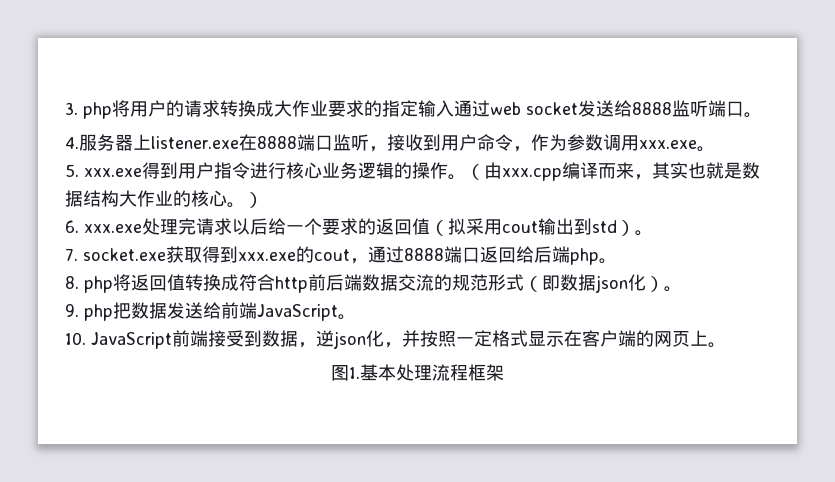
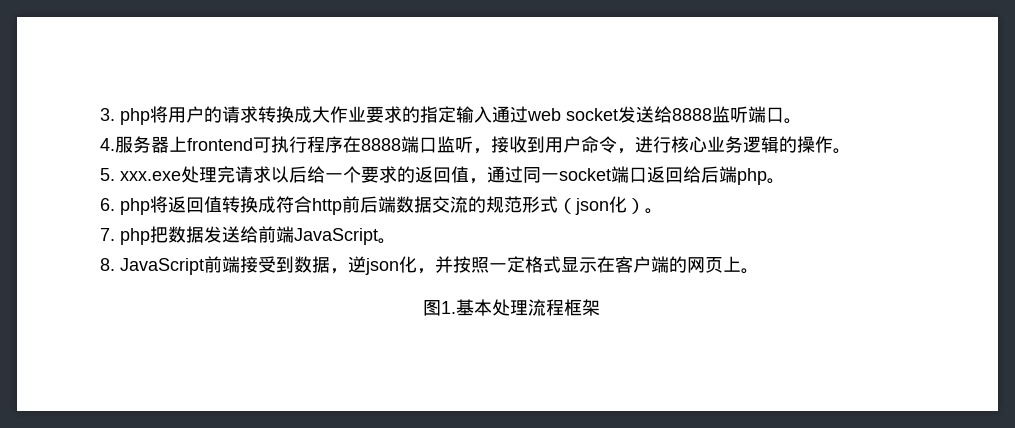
- 4.服务器上listener.exe在8888端口监听，接收到用户命令，作为参数调用xxx.exe。
- 5. xxx.exe得到用户指令进行核心业务逻辑的操作。（由xxx.cpp编译而来，其实也就是数据结构大作业的核心。）
- 6. xxx.exe处理完请求以后给一个要求的返回值（拟采用cout输出到std）。
- 7. socket.exe获取得到xxx.exe的cout，通过8888端口返回给后端php。
+ 4.服务器上frontend可执行程序在8888端口监听，接收到用户命令，进行核心业务逻辑的操作。
+ 5. xxx.exe处理完请求以后给一个要求的返回值，通过同一socket端口返回给后端php。
- 8. php将返回值转换成符合http前后端数据交流的规范形式（即数据json化）。
+ 6. php将返回值转换成符合http前后端数据交流的规范形式（json化）。
- 9. php把数据发送给前端JavaScript。
+ 7. php把数据发送给前端JavaScript。
- 10. JavaScript前端接受到数据，逆json化，并按照一定格式显示在客户端的网页上。
+ 8. JavaScript前端接受到数据，逆json化，并按照一定格式显示在客户端的网页上。

